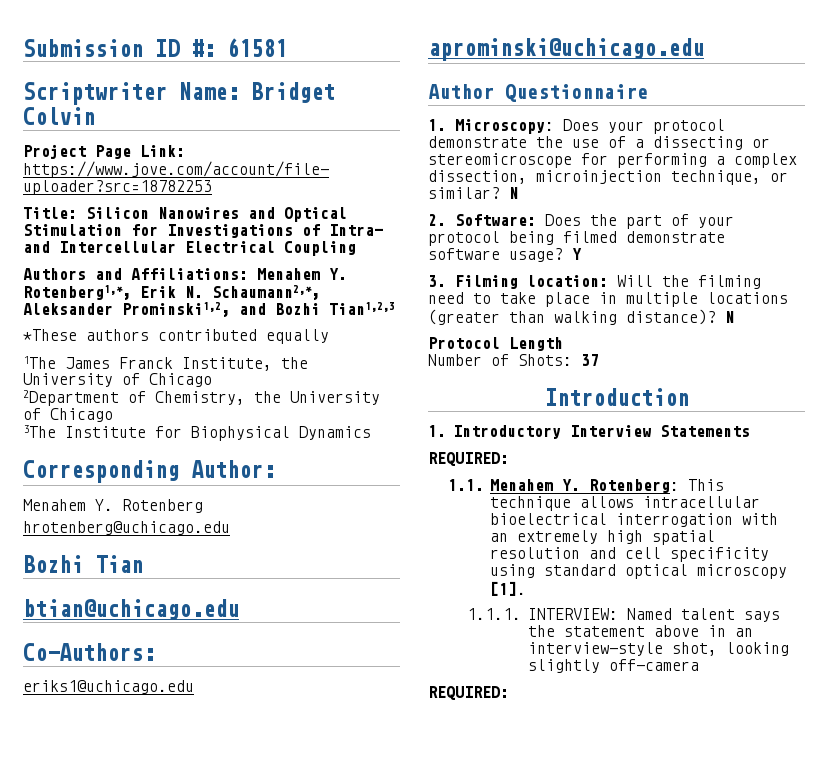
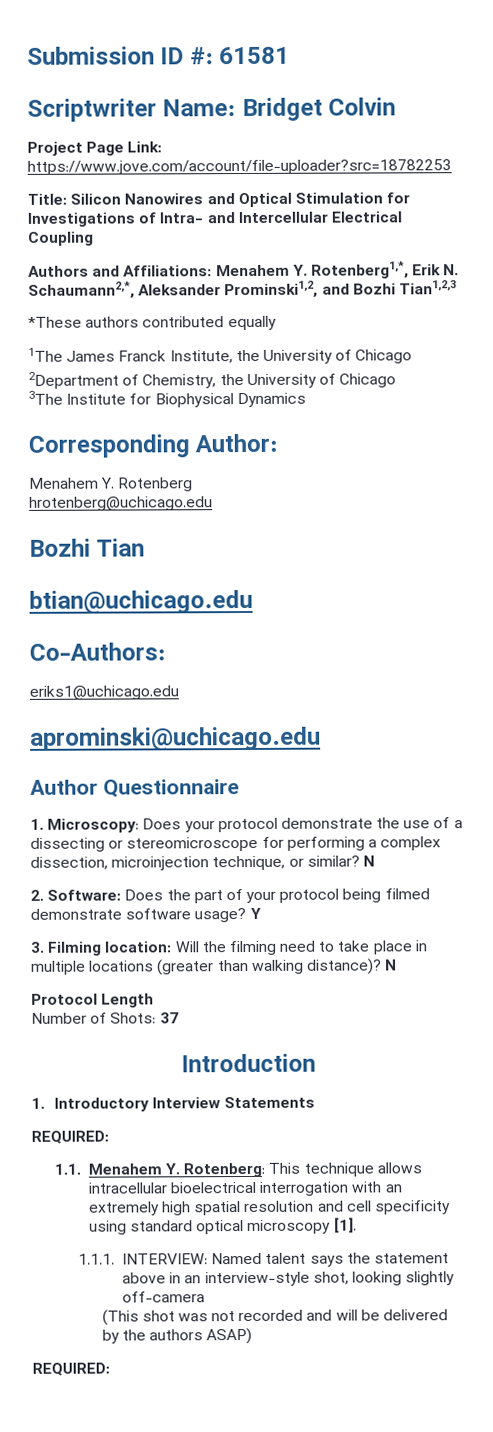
+ (This shot was not recorded and will be delivered by the authors ASAP)

